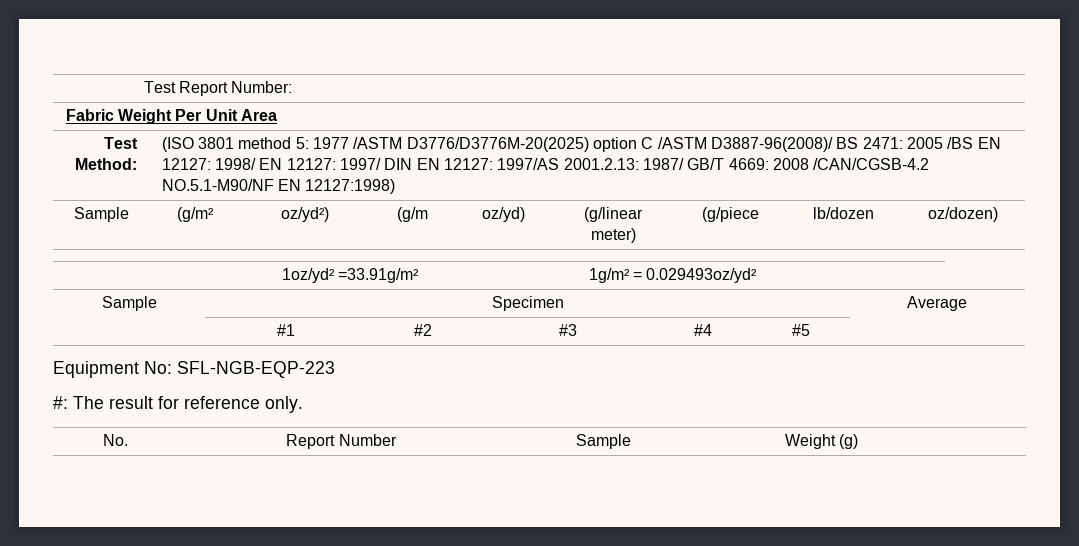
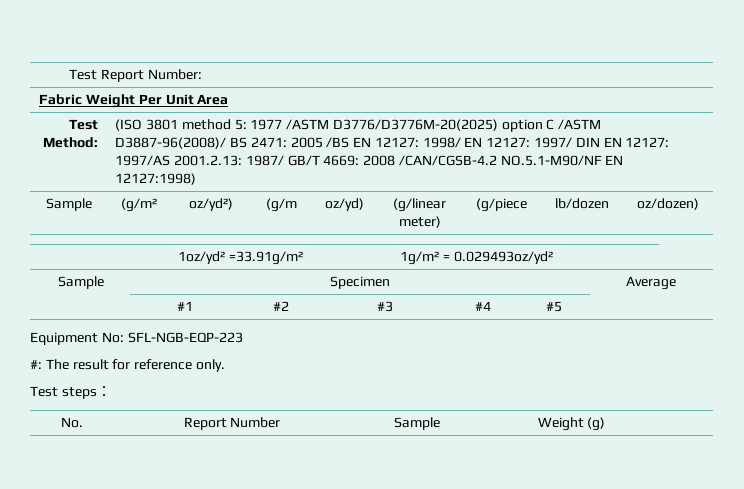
+ Test steps：

